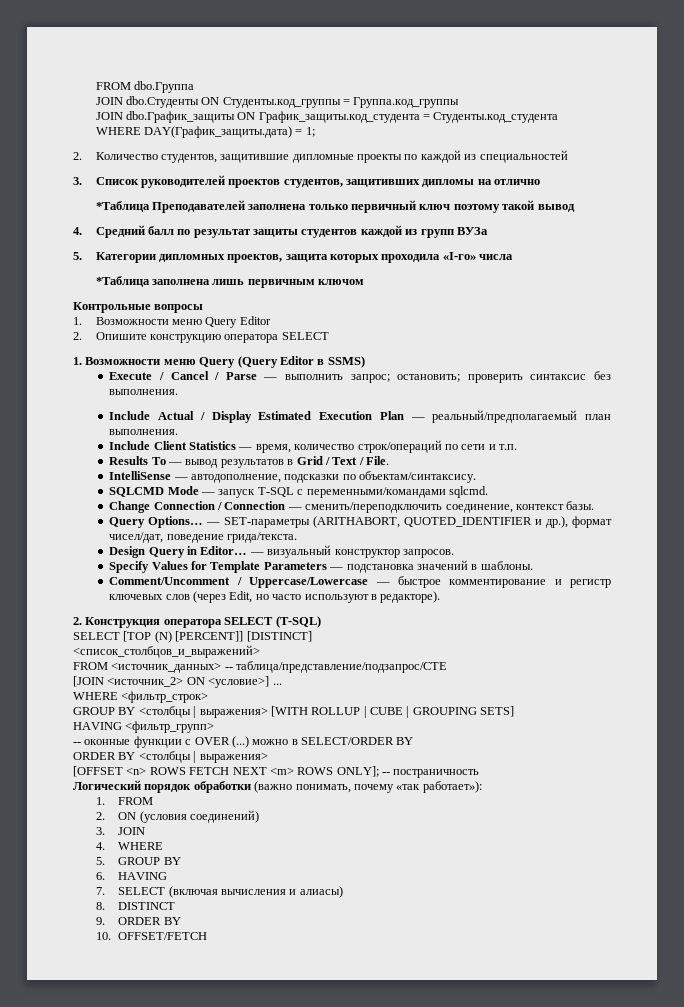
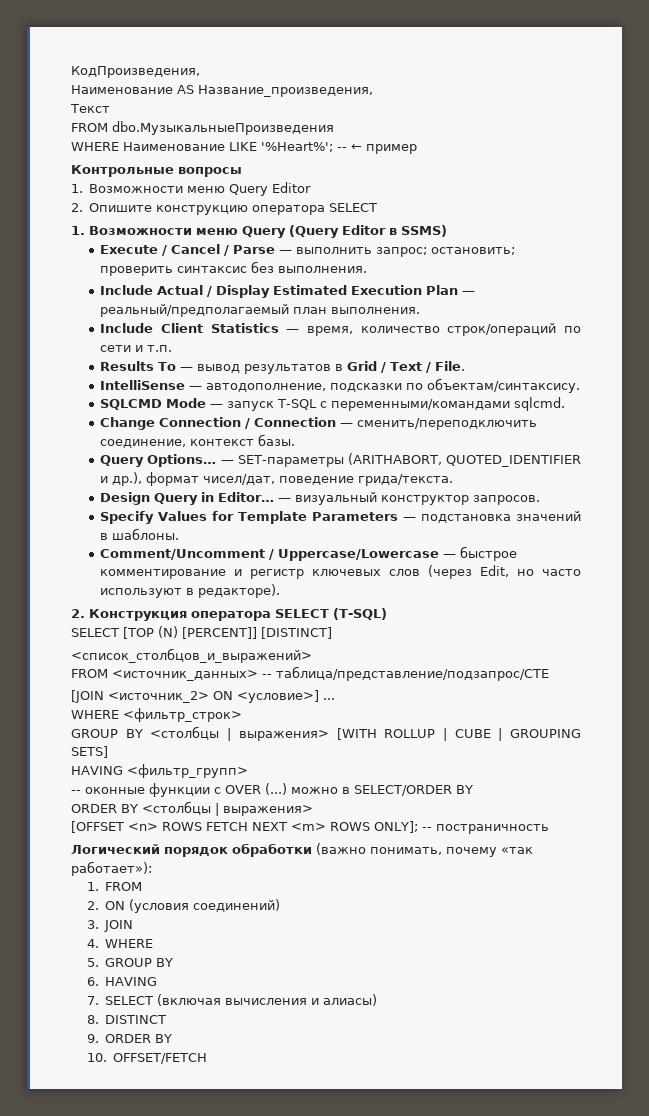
- FROM dbo.Группа
- JOIN dbo.Студенты ON Студенты.код_группы = Группа.код_группы
- JOIN dbo.График_защиты ON График_защиты.код_студента = Студенты.код_студента
- WHERE DAY(График_защиты.дата) = 1;
- 2. Количество студентов, защитившие дипломные проекты по каждой из специальностей
- 3. Список руководителей проектов студентов, защитивших дипломы на отлично
- *Таблица Преподавателей заполнена только первичный ключ поэтому такой вывод
- 4. Средний балл по результат защиты студентов каждой из групп ВУЗа
- 5. Категории дипломных проектов, защита которых проходила «I-го» числа
- *Таблица заполнена лишь первичным ключом
+ КодПроизведения,
+ Наименование AS Название_произведения,
+ Текст
+ FROM dbo.МузыкальныеПроизведения
+ WHERE Наименование LIKE '%Heart%'; -- ← пример

